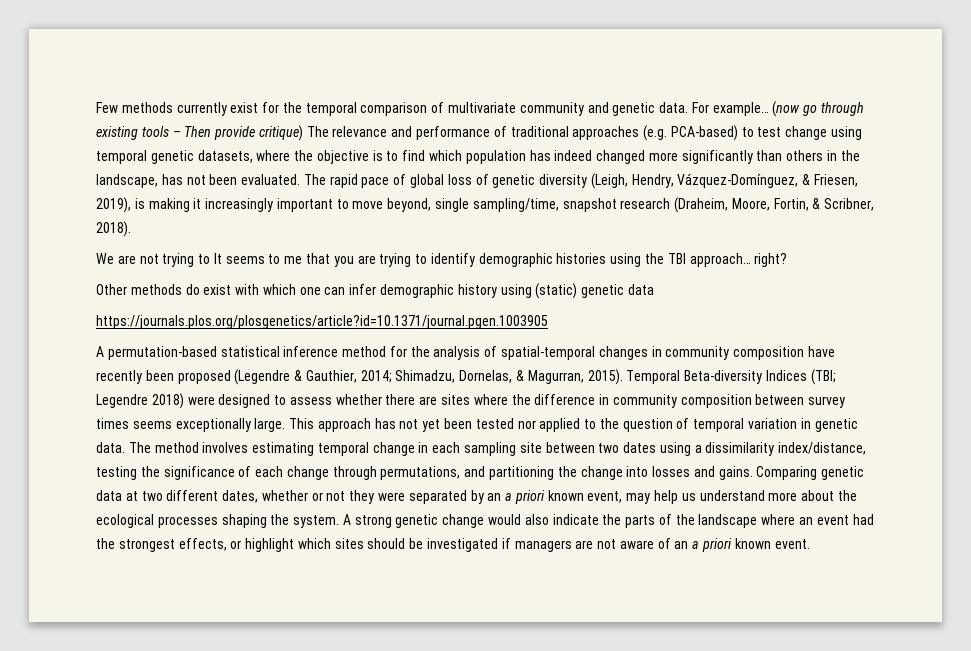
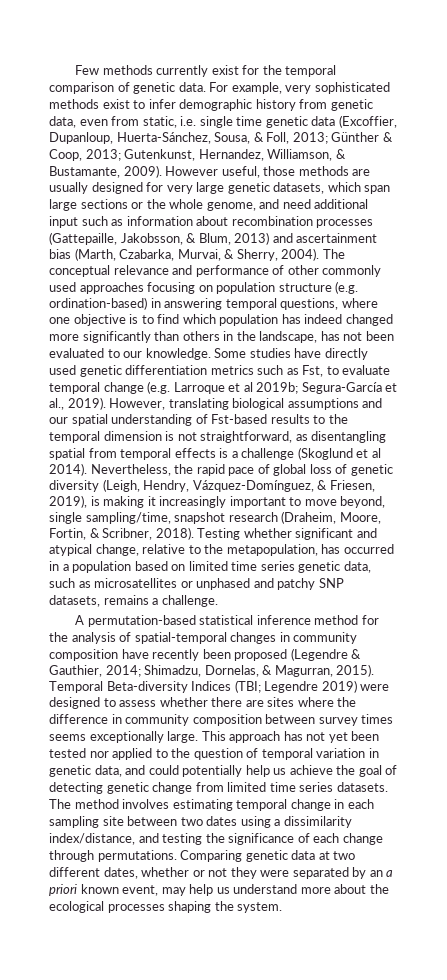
- Few methods currently exist for the temporal comparison of multivariate community and genetic data. For example… (now go through existing tools – Then provide critique) The relevance and performance of traditional approaches (e.g. PCA-based) to test change using temporal genetic datasets, where the objective is to find which population has indeed changed more significantly than others in the landscape, has not been evaluated. The rapid pace of global loss of genetic diversity (Leigh, Hendry, Vázquez‐Domínguez, & Friesen, 2019), is making it increasingly important to move beyond, single sampling/time, snapshot research (Draheim, Moore, Fortin, & Scribner, 2018).
- We are not trying to It seems to me that you are trying to identify demographic histories using the TBI approach… right?
- Other methods do exist with which one can infer demographic history using (static) genetic data
- https://journals.plos.org/plosgenetics/article?id=10.1371/journal.pgen.1003905
+ Few methods currently exist for the temporal comparison of genetic data. For example, very sophisticated methods exist to infer demographic history from genetic data, even from static, i.e. single time genetic data (Excoffier, Dupanloup, Huerta-Sánchez, Sousa, & Foll, 2013; Günther & Coop, 2013; Gutenkunst, Hernandez, Williamson, & Bustamante, 2009). However useful, those methods are usually designed for very large genetic datasets, which span large sections or the whole genome, and need additional input such as information about recombination processes (Gattepaille, Jakobsson, & Blum, 2013) and ascertainment bias (Marth, Czabarka, Murvai, & Sherry, 2004). The conceptual relevance and performance of other commonly used approaches focusing on population structure (e.g. ordination-based) in answering temporal questions, where one objective is to find which population has indeed changed more significantly than others in the landscape, has not been evaluated to our knowledge. Some studies have directly used genetic differentiation metrics such as Fst, to evaluate temporal change (e.g. Larroque et al 2019b; Segura-García et al., 2019). However, translating biological assumptions and our spatial understanding of Fst-based results to the temporal dimension is not straightforward, as disentangling spatial from temporal effects is a challenge (Skoglund et al 2014). Nevertheless, the rapid pace of global loss of genetic diversity (Leigh, Hendry, Vázquez‐Domínguez, & Friesen, 2019), is making it increasingly important to move beyond, single sampling/time, snapshot research (Draheim, Moore, Fortin, & Scribner, 2018). Testing whether significant and atypical change, relative to the metapopulation, has occurred in a population based on limited time series genetic data, such as microsatellites or unphased and patchy SNP datasets, remains a challenge.
- Temporal Beta-diversity Indices (TBI; Legendre 2018) were designed to assess whether there are sites where the difference in community composition between survey times seems exceptionally large.
+ Temporal Beta-diversity Indices (TBI; Legendre 2019) were designed to assess whether there are sites where the difference in community composition between survey times seems exceptionally large.
- This approach has not yet been tested nor applied to the question of temporal variation in genetic data.
+ This approach has not yet been tested nor applied to the question of temporal variation in genetic data, and could potentially help us achieve the goal of detecting genetic change from limited time series datasets.
- The method involves estimating temporal change in each sampling site between two dates using a dissimilarity index/distance, testing the significance of each change through permutations, and partitioning the change into losses and gains.
+ The method involves estimating temporal change in each sampling site between two dates using a dissimilarity index/distance, and testing the significance of each change through permutations.
- A strong genetic change would also indicate the parts of the landscape where an event had the strongest effects, or highlight which sites should be investigated if managers are not aware of an a priori known event.

